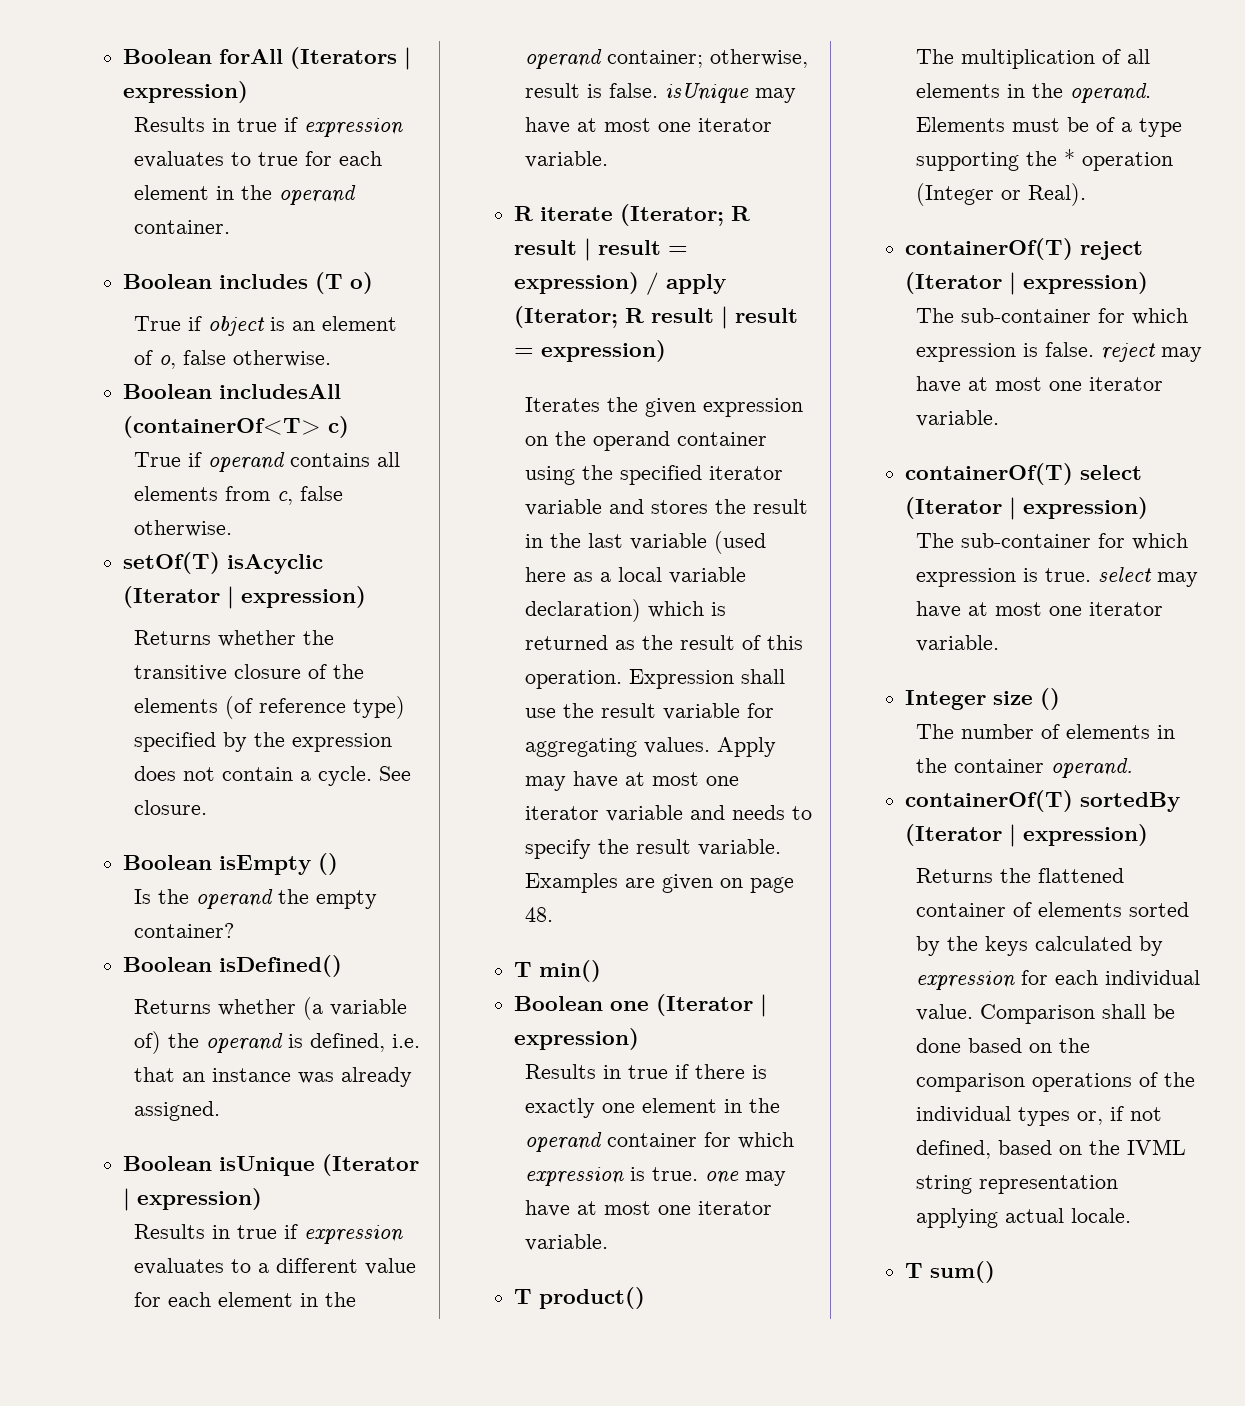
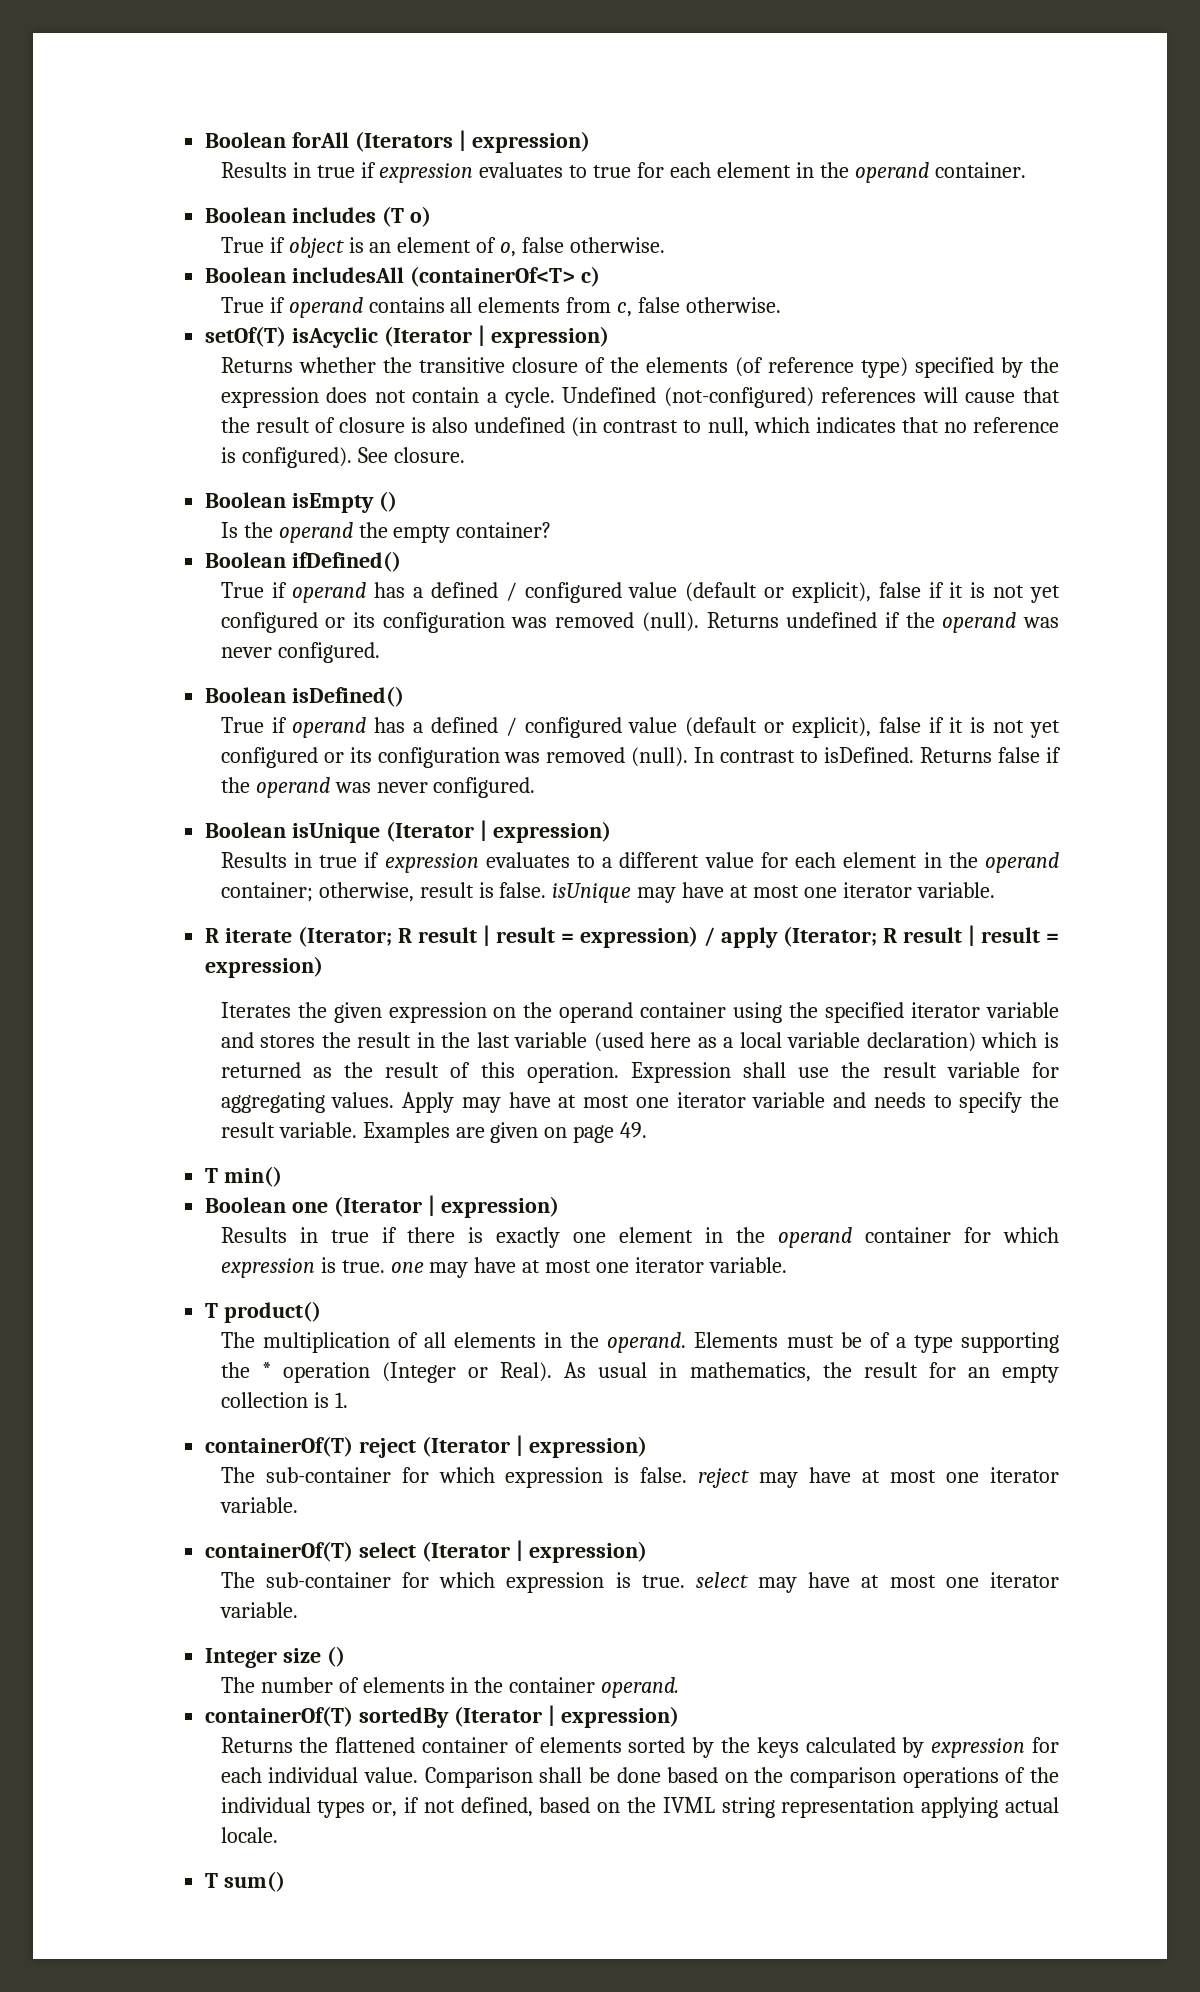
+ Undefined (not-configured) references will cause that the result of closure is also undefined (in contrast to null, which indicates that no reference is configured).
+ Boolean ifDefined()
+ True if operand has a defined / configured value (default or explicit), false if it is not yet configured or its configuration was removed (null). Returns undefined if the operand was never configured.
  Boolean isDefined()
- Returns whether (a variable of) the operand is defined, i.e. that an instance was already assigned.
+ True if operand has a defined / configured value (default or explicit), false if it is not yet configured or its configuration was removed (null). In contrast to isDefined. Returns false if the operand was never configured.
- Examples are given on page 48.
+ Examples are given on page 49.
+ As usual in mathematics, the result for an empty collection is 1.

